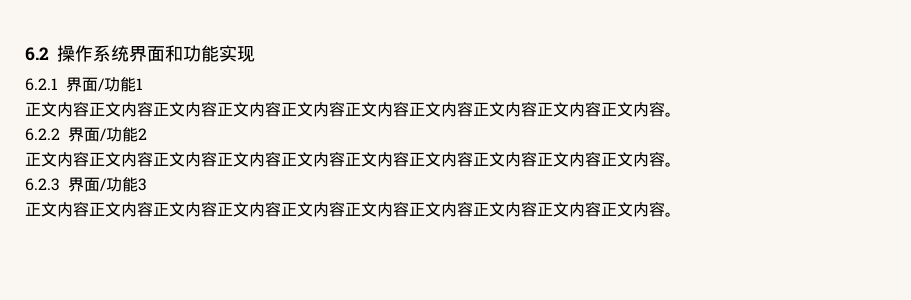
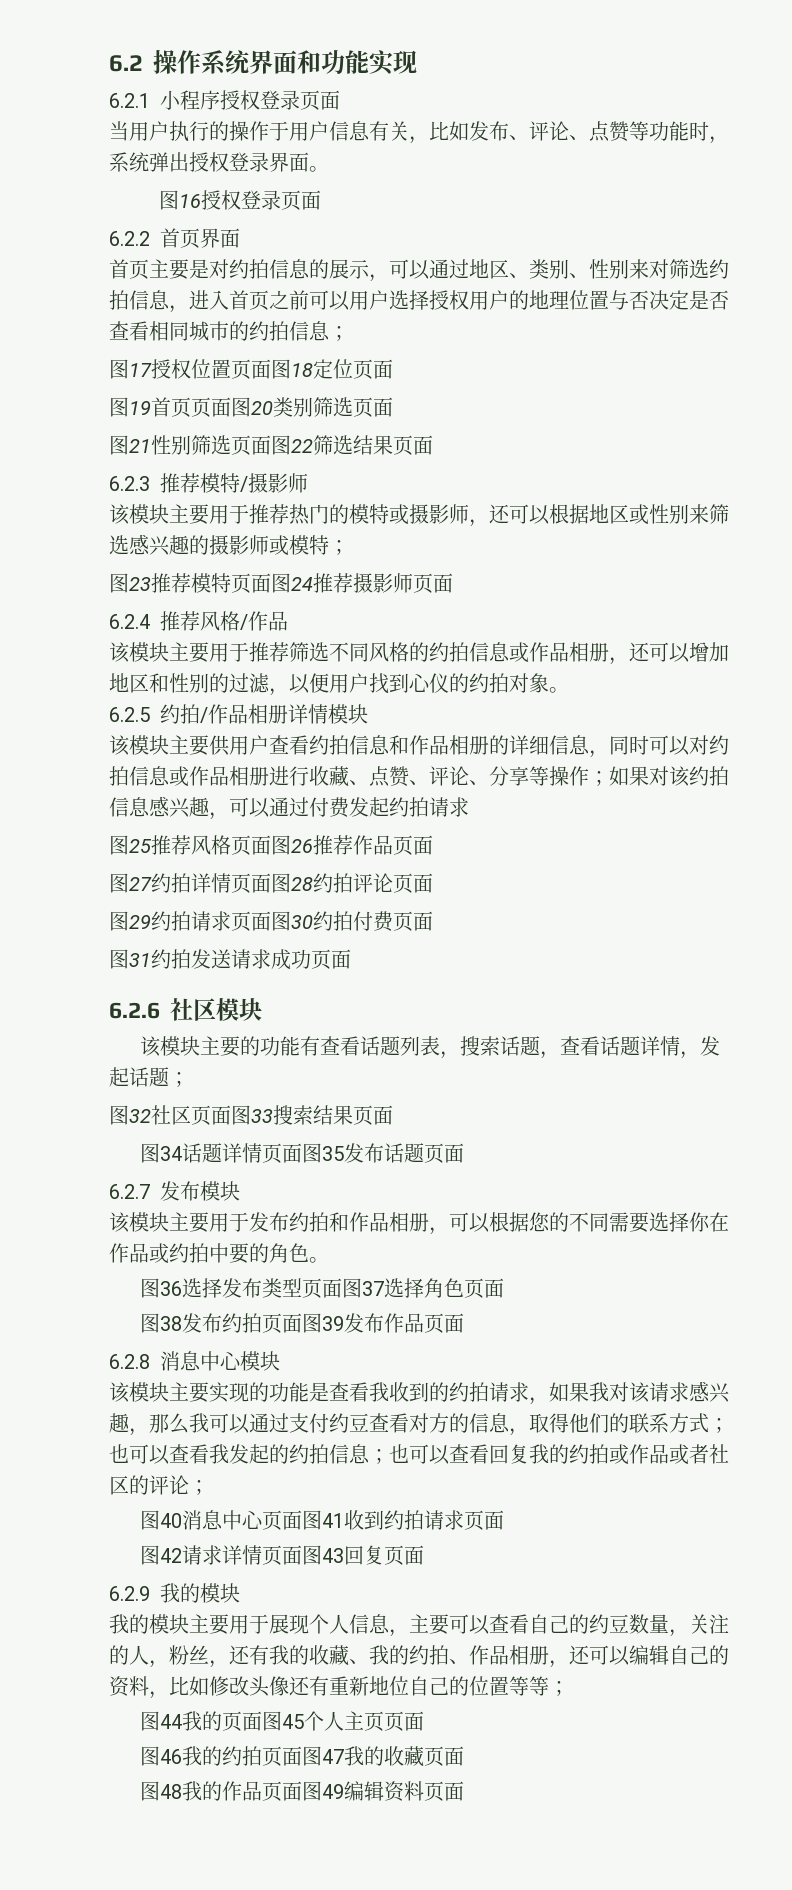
- 6.2.1界面/功能1
- 正文内容正文内容正文内容正文内容正文内容正文内容正文内容正文内容正文内容正文内容。
- 6.2.2界面/功能2
- 正文内容正文内容正文内容正文内容正文内容正文内容正文内容正文内容正文内容正文内容。
- 6.2.3界面/功能3
- 正文内容正文内容正文内容正文内容正文内容正文内容正文内容正文内容正文内容正文内容。
+ 6.2.1小程序授权登录页面
+ 当用户执行的操作于用户信息有关，比如发布、评论、点赞等功能时，系统弹出授权登录界面。
+ 图16授权登录页面
+ 6.2.2首页界面
+ 首页主要是对约拍信息的展示，可以通过地区、类别、性别来对筛选约拍信息，进入首页之前可以用户选择授权用户的地理位置与否决定是否查看相同城市的约拍信息；
+ 图17授权位置页面图18定位页面
+ 图19首页页面图20类别筛选页面
+ 图21性别筛选页面图22筛选结果页面
+ 6.2.3推荐模特/摄影师
+ 该模块主要用于推荐热门的模特或摄影师，还可以根据地区或性别来筛选感兴趣的摄影师或模特；
+ 图23推荐模特页面图24推荐摄影师页面
+ 6.2.4推荐风格/作品
+ 该模块主要用于推荐筛选不同风格的约拍信息或作品相册，还可以增加地区和性别的过滤，以便用户找到心仪的约拍对象。
+ 6.2.5约拍/作品相册详情模块
+ 该模块主要供用户查看约拍信息和作品相册的详细信息，同时可以对约拍信息或作品相册进行收藏、点赞、评论、分享等操作；如果对该约拍信息感兴趣，可以通过付费发起约拍请求
+ 图25推荐风格页面图26推荐作品页面
+ 图27约拍详情页面图28约拍评论页面
+ 图29约拍请求页面图30约拍付费页面
+ 图31约拍发送请求成功页面
+ 6.2.6社区模块
+ 该模块主要的功能有查看话题列表，搜索话题，查看话题详情，发起话题；
+ 图32社区页面图33搜索结果页面
+ 图34话题详情页面图35发布话题页面
+ 6.2.7发布模块
+ 该模块主要用于发布约拍和作品相册，可以根据您的不同需要选择你在作品或约拍中要的角色。
+ 图36选择发布类型页面图37选择角色页面
+ 图38发布约拍页面图39发布作品页面
+ 6.2.8消息中心模块
+ 该模块主要实现的功能是查看我收到的约拍请求，如果我对该请求感兴趣，那么我可以通过支付约豆查看对方的信息，取得他们的联系方式；也可以查看我发起的约拍信息；也可以查看回复我的约拍或作品或者社区的评论；
+ 图40消息中心页面图41收到约拍请求页面
+ 图42请求详情页面图43回复页面
+ 6.2.9我的模块
+ 我的模块主要用于展现个人信息，主要可以查看自己的约豆数量，关注的人，粉丝，还有我的收藏、我的约拍、作品相册，还可以编辑自己的资料，比如修改头像还有重新地位自己的位置等等；
+ 图44我的页面图45个人主页页面
+ 图46我的约拍页面图47我的收藏页面
+ 图48我的作品页面图49编辑资料页面

